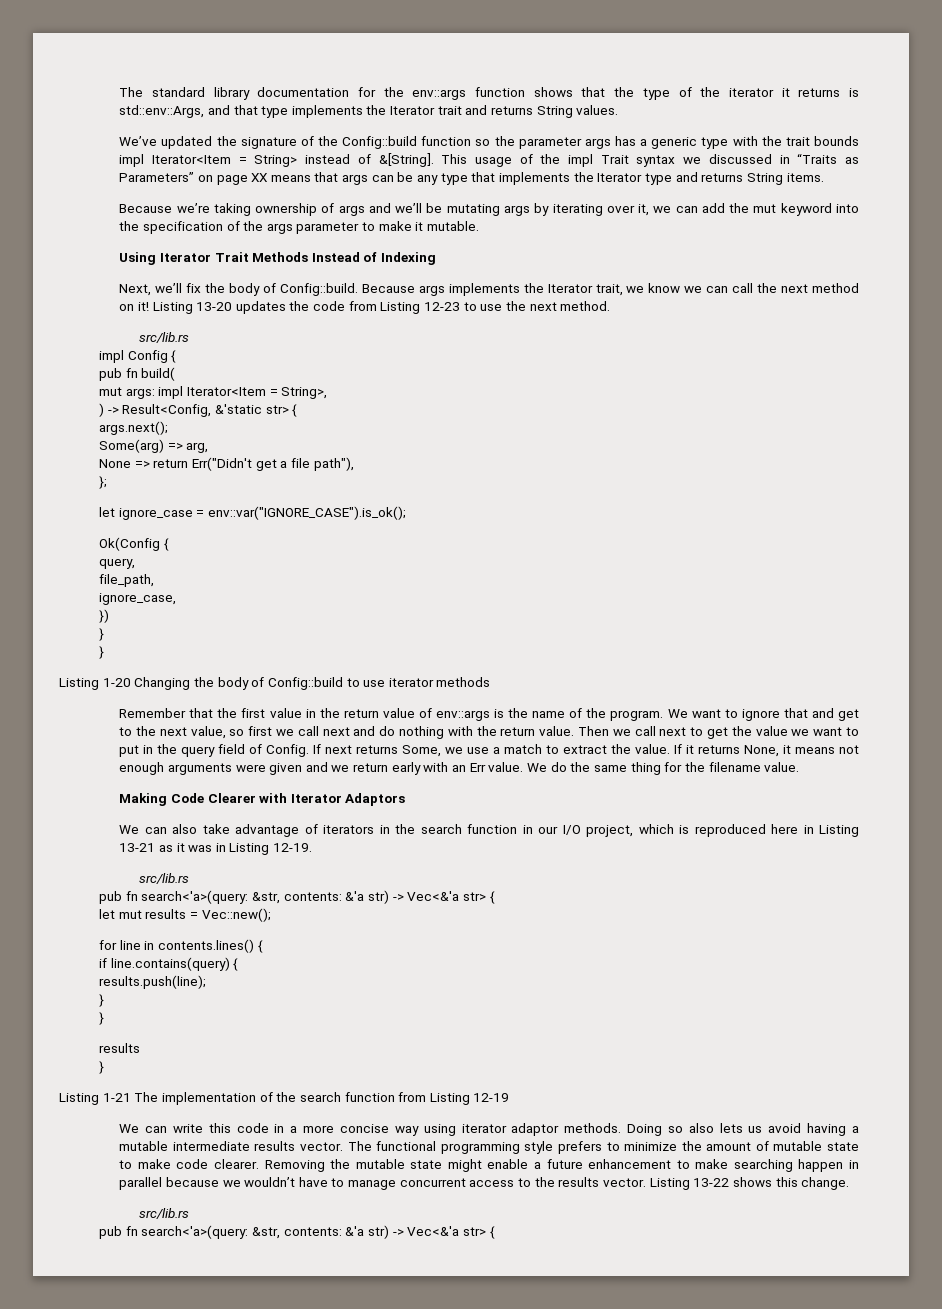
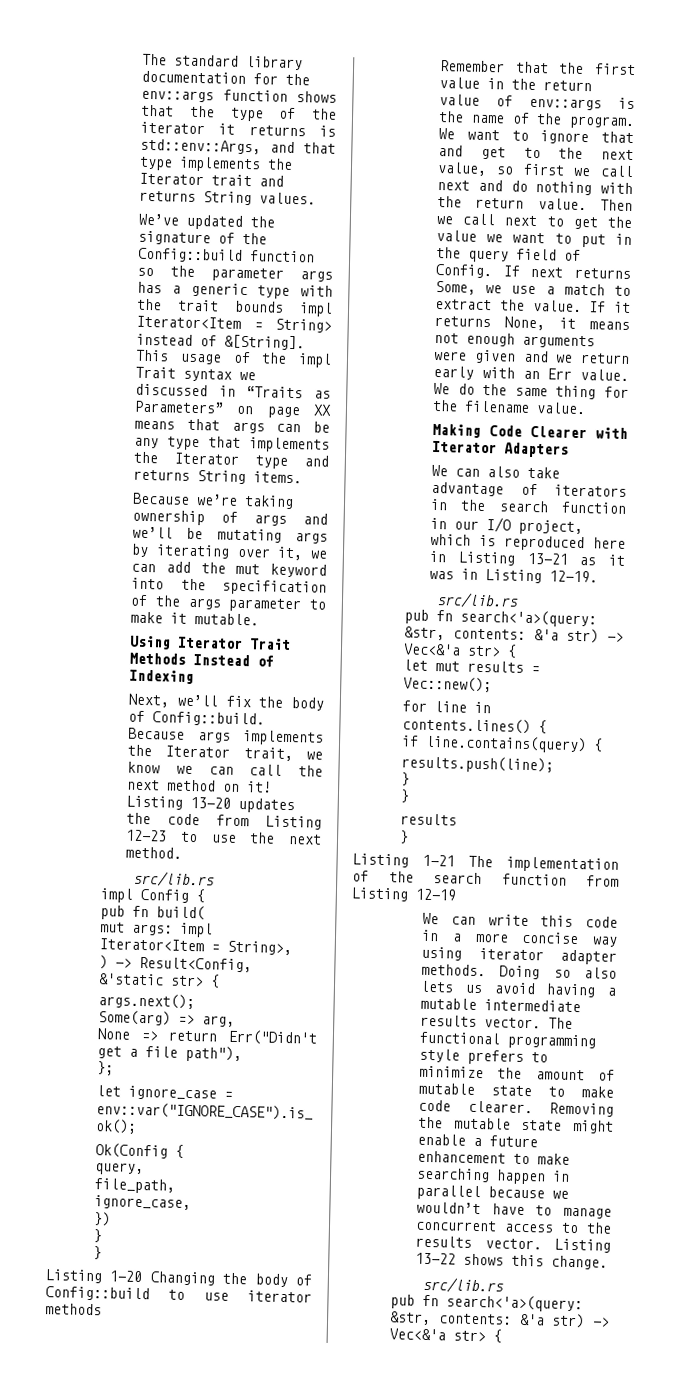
- Making Code Clearer with Iterator Adaptors
+ Making Code Clearer with Iterator Adapters
- We can write this code in a more concise way using iterator adaptor methods.
+ We can write this code in a more concise way using iterator adapter methods.

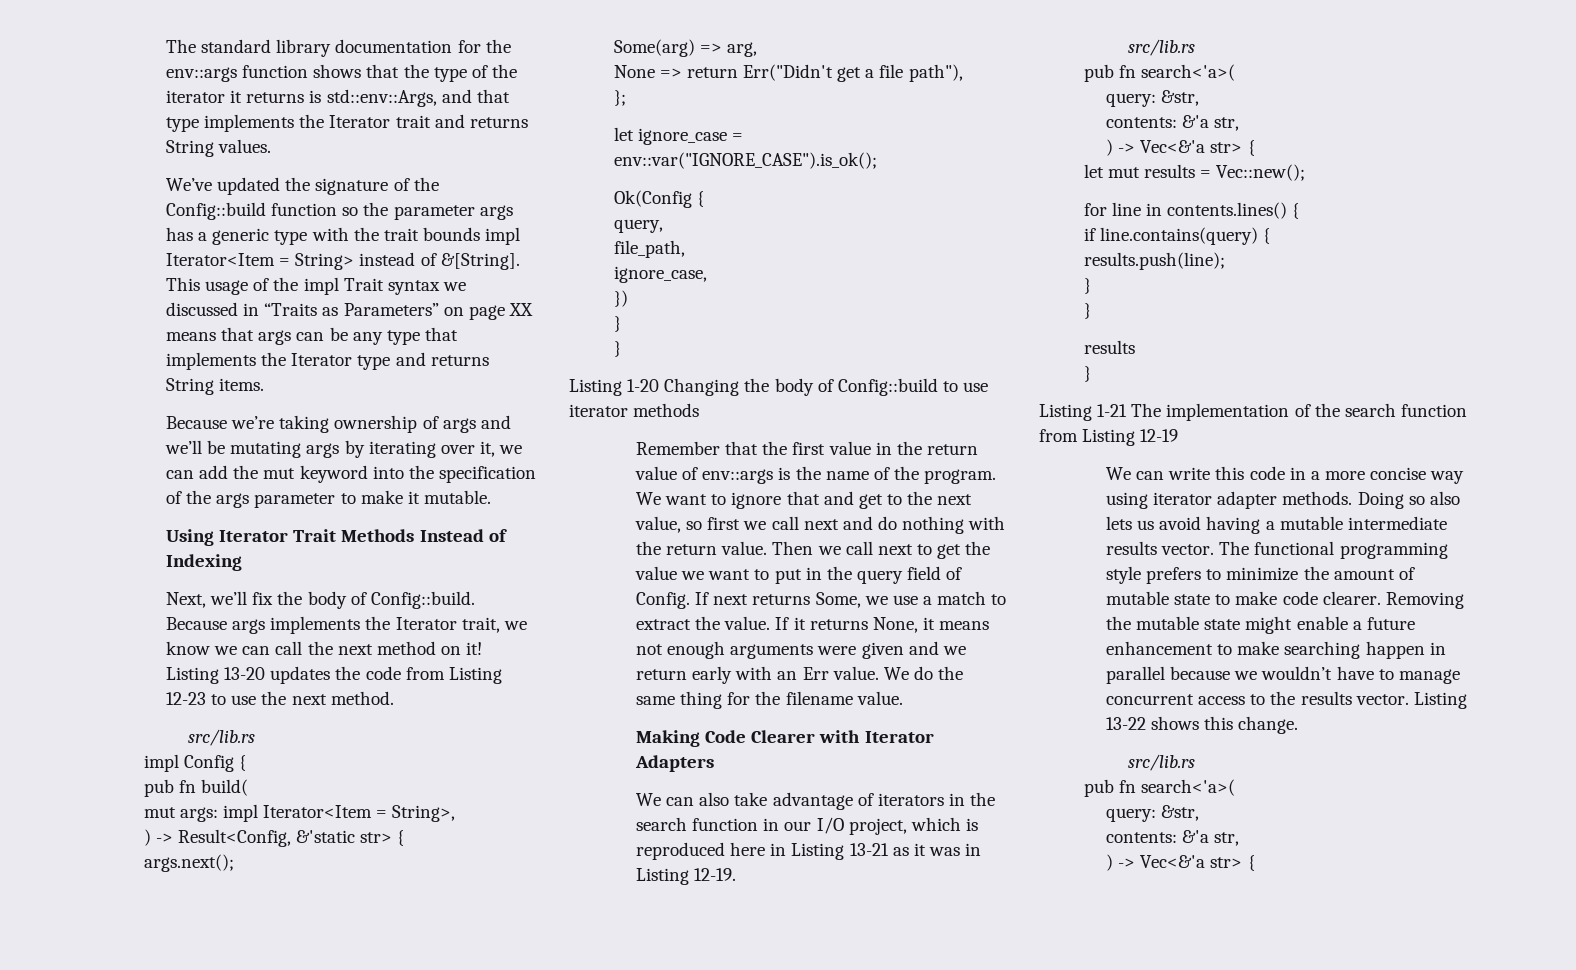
  We can also take advantage of iterators in the search function in our I/O project, which is reproduced here in Listing 13-21 as it was in Listing 12-19.
  src/lib.rs
- pub fn search<'a>(query: &str, contents: &'a str) -> Vec<&'a str> {
+ pub fn search<'a>(
+ query: &str,
+ contents: &'a str,
+ ) -> Vec<&'a str> {
  Listing 13-22 shows this change.
  src/lib.rs
- pub fn search<'a>(query: &str, contents: &'a str) -> Vec<&'a str> {
+ pub fn search<'a>(
+ query: &str,
+ contents: &'a str,
+ ) -> Vec<&'a str> {

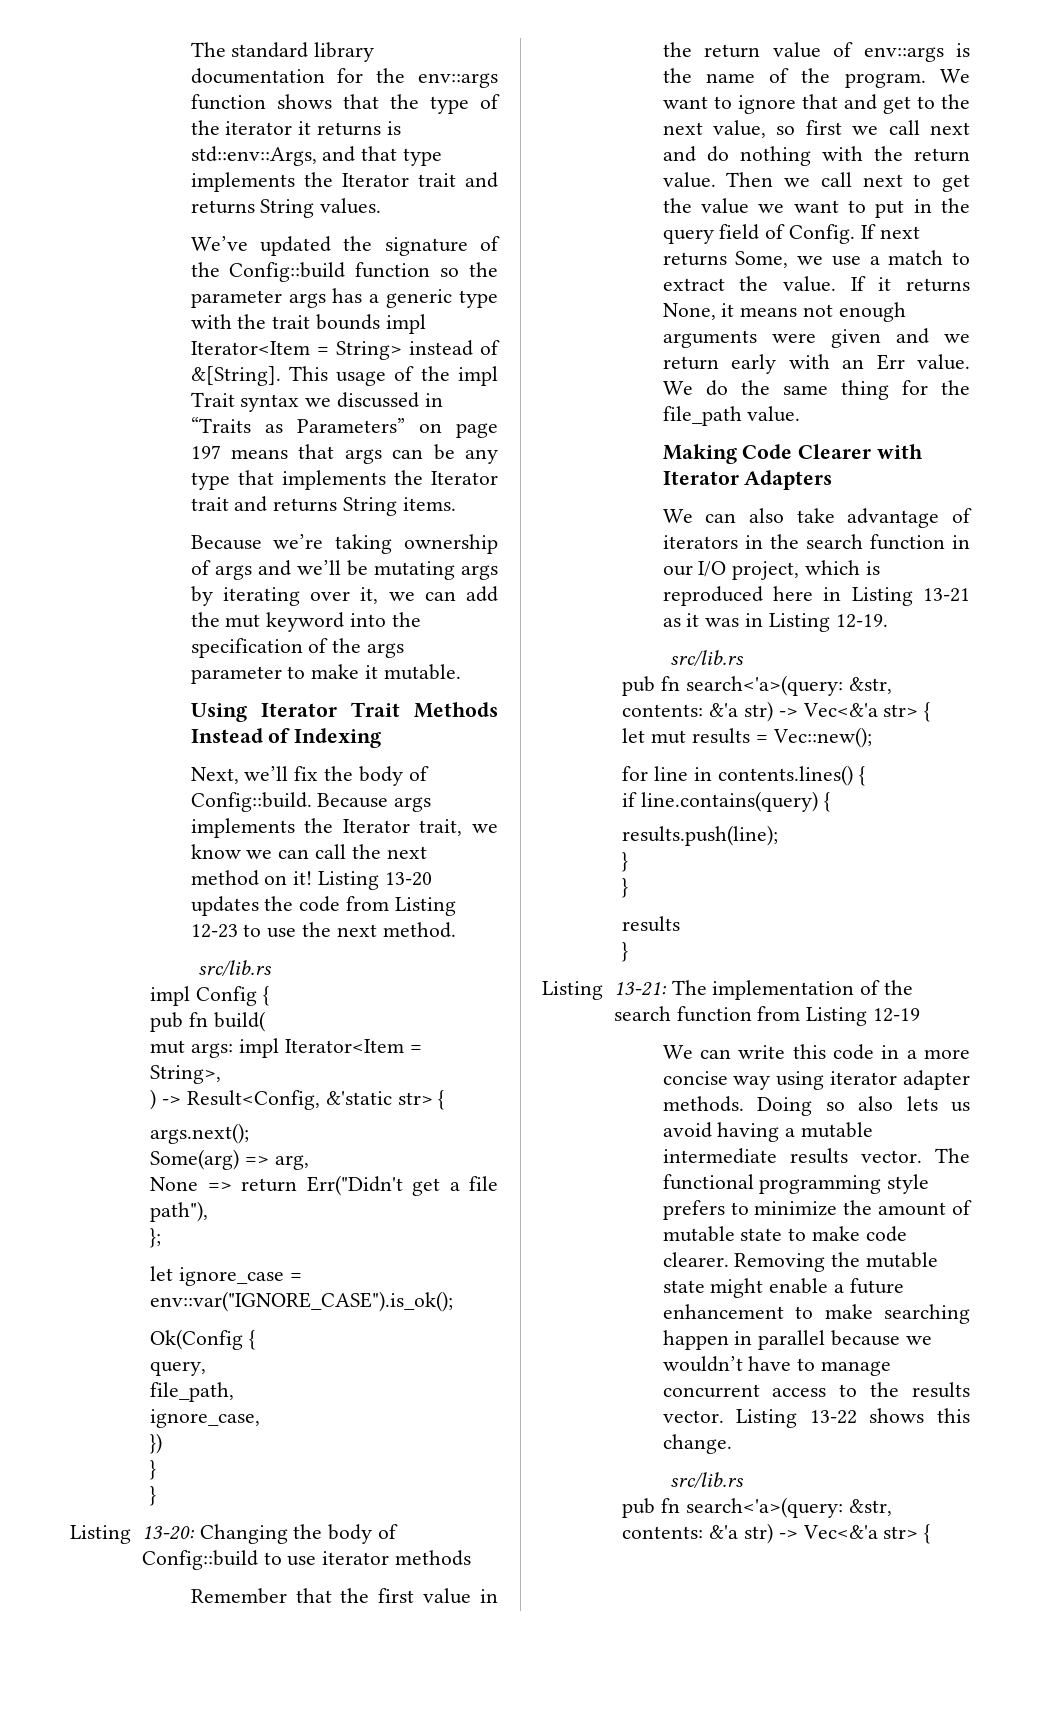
- This usage of the impl Trait syntax we discussed in “Traits as Parameters” on page XX means that args can be any type that implements the Iterator type and returns String items.
+ This usage of the impl Trait syntax we discussed in “Traits as Parameters” on page 197 means that args can be any type that implements the Iterator trait and returns String items.
- Listing 1-20 Changing the body of Config::build to use iterator methods
+ Listing 13-20: Changing the body of Config::build to use iterator methods
- We do the same thing for the filename value.
+ We do the same thing for the file_path value.
  We can also take advantage of iterators in the search function in our I/O project, which is reproduced here in Listing 13-21 as it was in Listing 12-19.
  src/lib.rs
- pub fn search<'a>(
- query: &str,
- contents: &'a str,
- ) -> Vec<&'a str> {
+ pub fn search<'a>(query: &str, contents: &'a str) -> Vec<&'a str> {
- Listing 1-21 The implementation of the search function from Listing 12-19
+ Listing 13-21: The implementation of the search function from Listing 12-19
  Listing 13-22 shows this change.
  src/lib.rs
- pub fn search<'a>(
- query: &str,
- contents: &'a str,
- ) -> Vec<&'a str> {
+ pub fn search<'a>(query: &str, contents: &'a str) -> Vec<&'a str> {

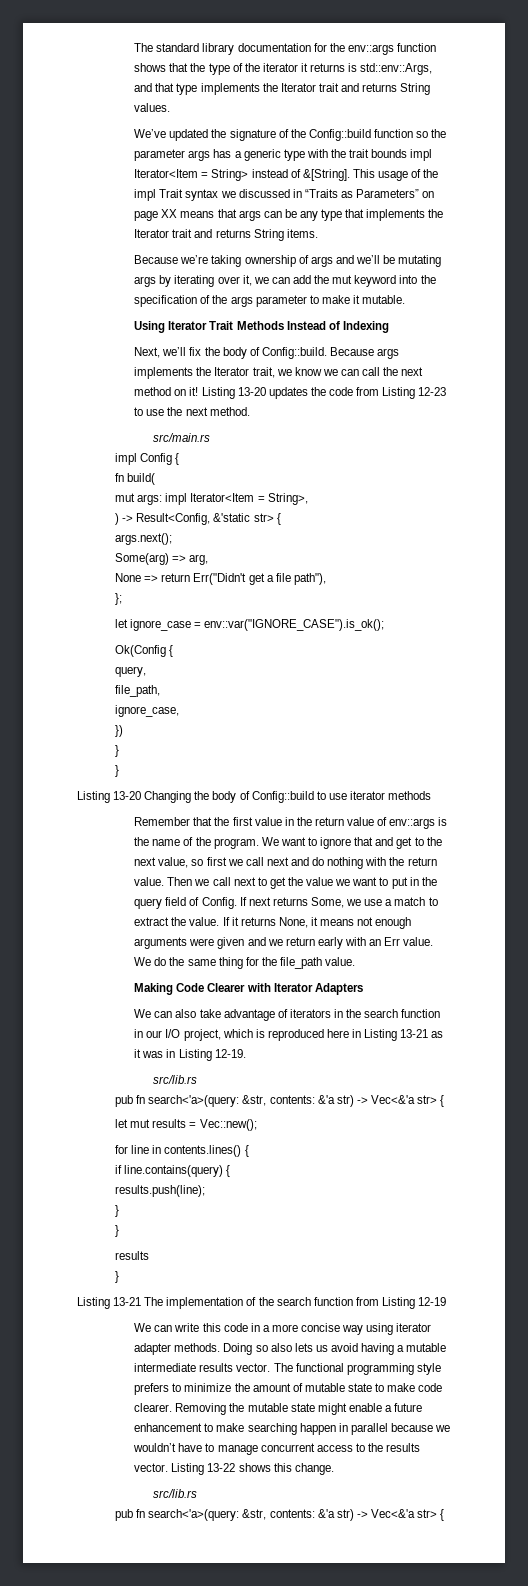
- This usage of the impl Trait syntax we discussed in “Traits as Parameters” on page 197 means that args can be any type that implements the Iterator trait and returns String items.
+ This usage of the impl Trait syntax we discussed in “Traits as Parameters” on page XX means that args can be any type that implements the Iterator trait and returns String items.
  Listing 13-20 updates the code from Listing 12-23 to use the next method.
- src/lib.rs
+ src/main.rs
- pub fn build(
+ fn build(
- Listing 13-20: Changing the body of Config::build to use iterator methods
+ Listing 13-20 Changing the body of Config::build to use iterator methods
- Listing 13-21: The implementation of the search function from Listing 12-19
+ Listing 13-21 The implementation of the search function from Listing 12-19

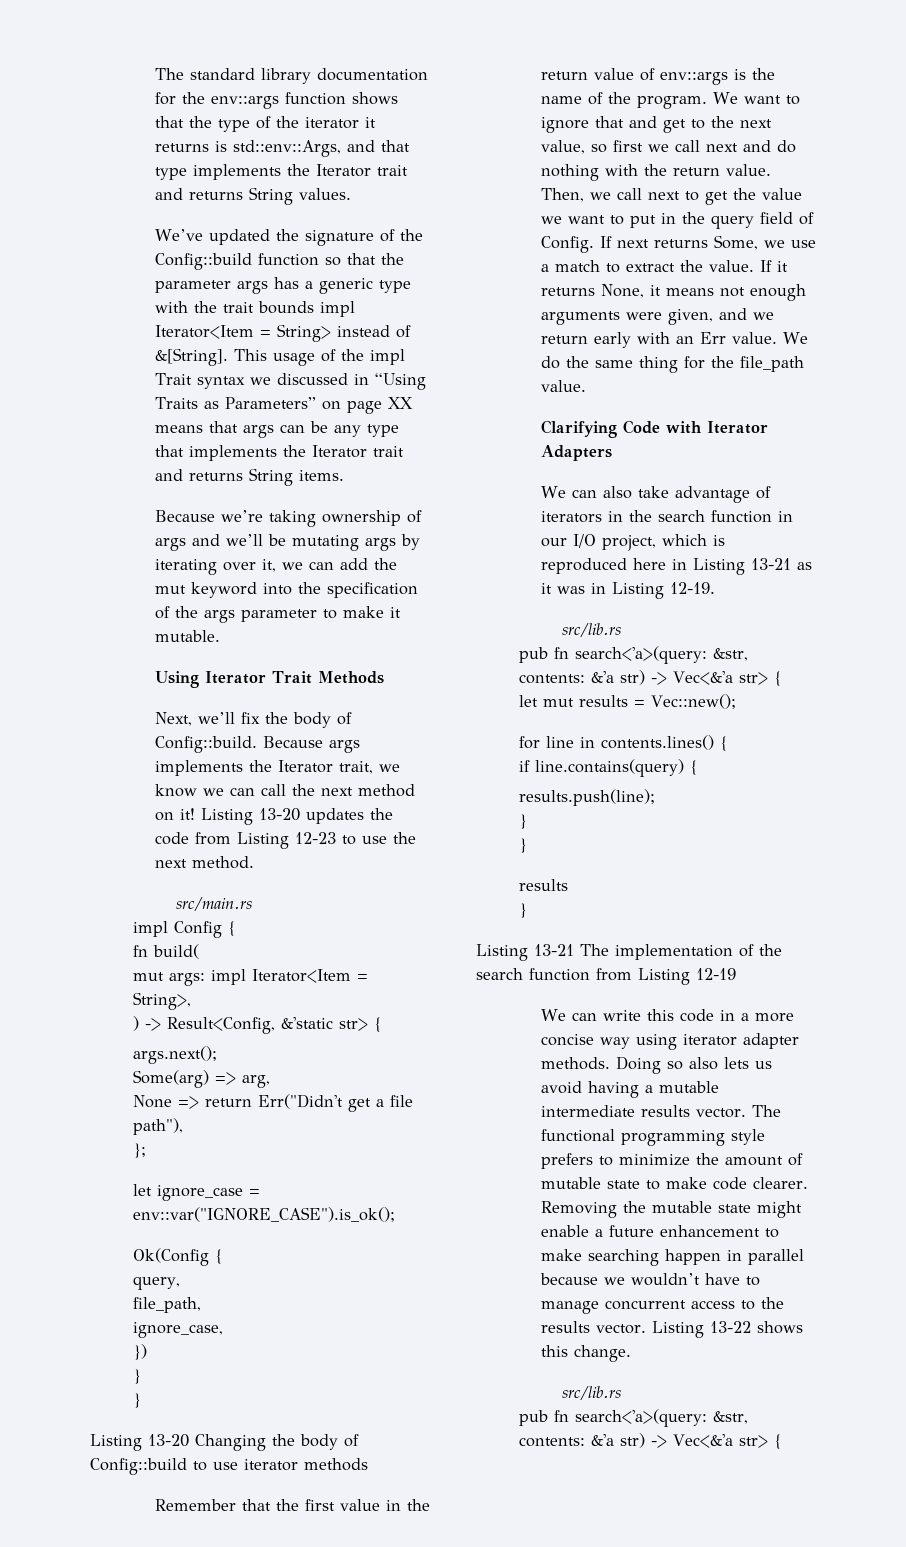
- We’ve updated the signature of the Config::build function so the parameter args has a generic type with the trait bounds impl Iterator<Item = String> instead of &[String].
+ We’ve updated the signature of the Config::build function so that the parameter args has a generic type with the trait bounds impl Iterator<Item = String> instead of &[String].
- This usage of the impl Trait syntax we discussed in “Traits as Parameters” on page XX means that args can be any type that implements the Iterator trait and returns String items.
+ This usage of the impl Trait syntax we discussed in “Using Traits as Parameters” on page XX means that args can be any type that implements the Iterator trait and returns String items.
- Using Iterator Trait Methods Instead of Indexing
+ Using Iterator Trait Methods
- Then we call next to get the value we want to put in the query field of Config.
+ Then, we call next to get the value we want to put in the query field of Config.
- If it returns None, it means not enough arguments were given and we return early with an Err value.
+ If it returns None, it means not enough arguments were given, and we return early with an Err value.
- Making Code Clearer with Iterator Adapters
+ Clarifying Code with Iterator Adapters

